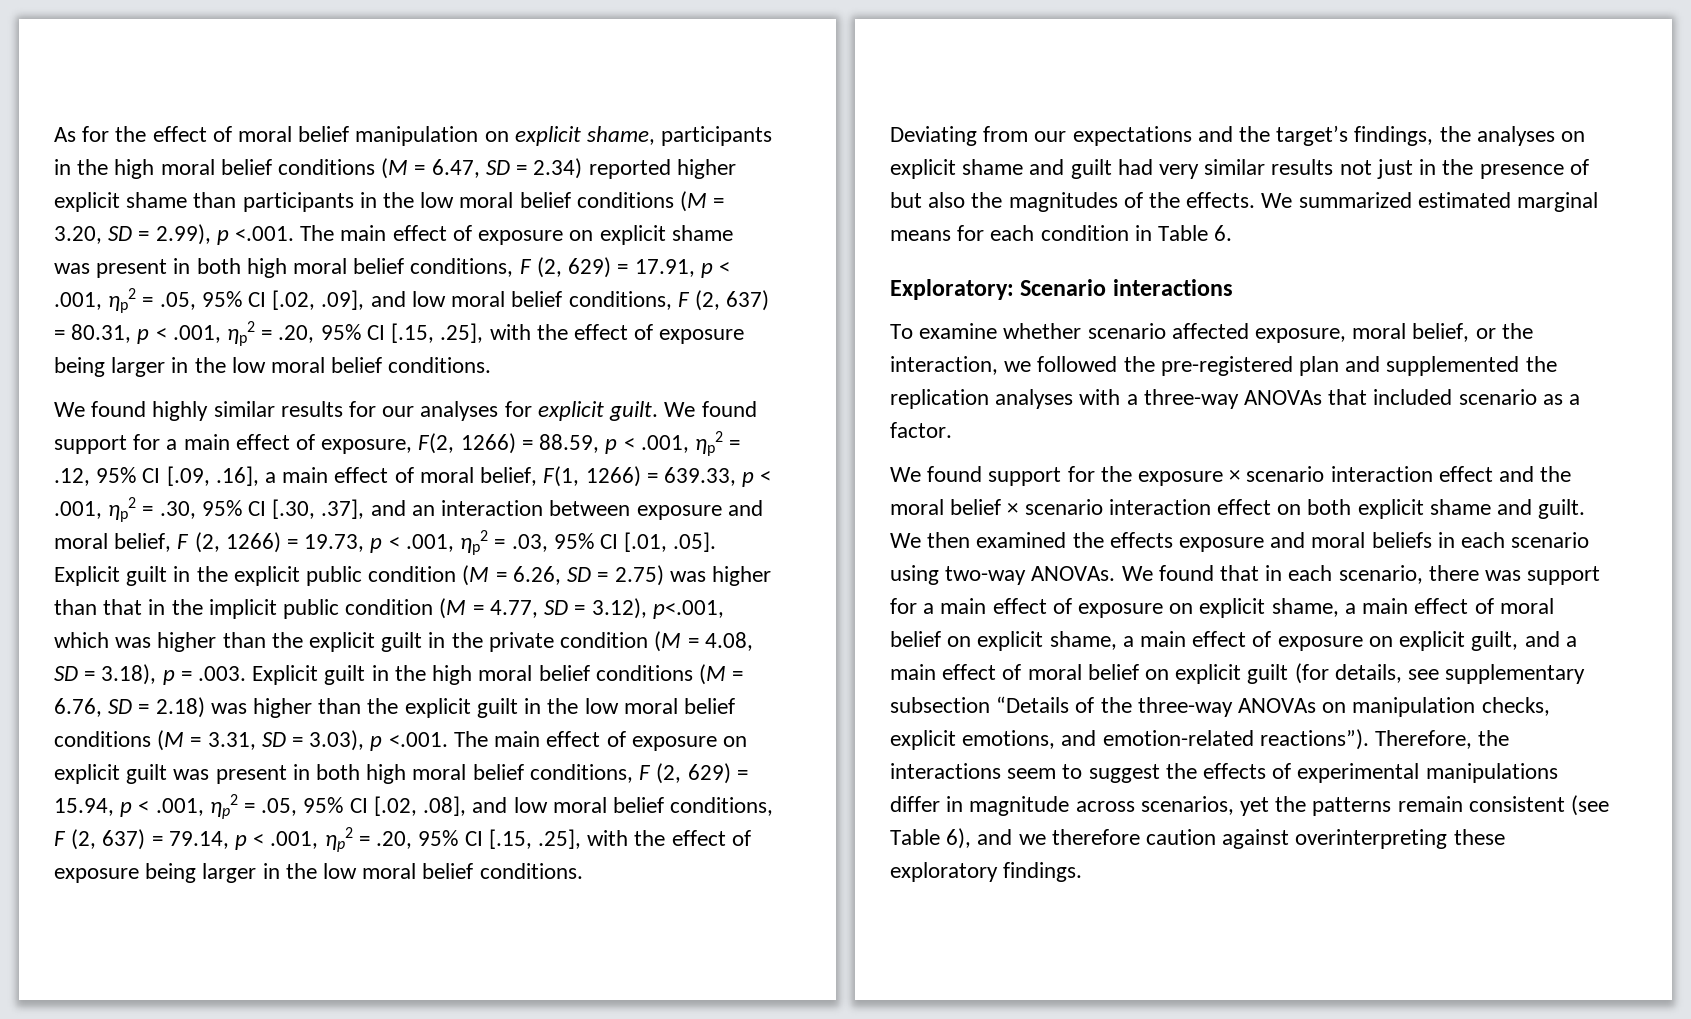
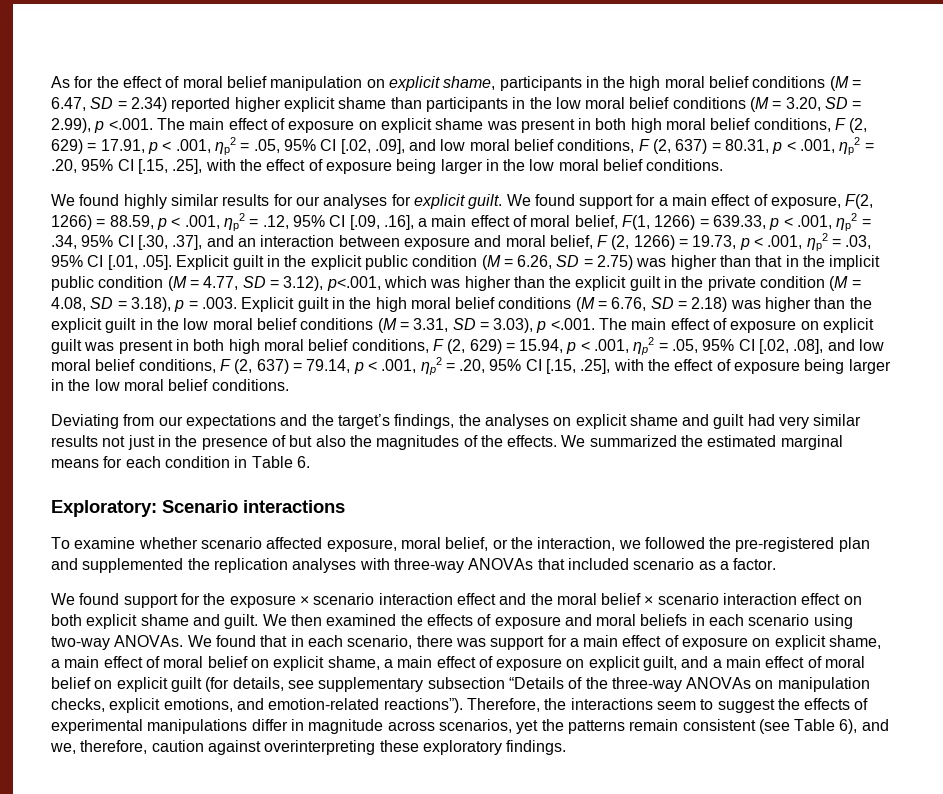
- We found support for a main effect of exposure, F(2, 1266) = 88.59, p < .001, ηp2 = .12, 95% CI [.09, .16], a main effect of moral belief, F(1, 1266) = 639.33, p < .001, ηp2 = .30, 95% CI [.30, .37], and an interaction between exposure and moral belief, F (2, 1266) = 19.73, p < .001, ηp2 = .03, 95% CI [.01, .05]. Explicit guilt in the explicit public condition (M = 6.26, SD = 2.75) was higher than that in the implicit public condition (M = 4.77, SD = 3.12), p<.001, which was higher than the explicit guilt in the private condition (M = 4.08, SD = 3.18), p = .003. Explicit guilt in the high moral belief conditions (M = 6.76, SD = 2.18) was higher than the explicit guilt in the low moral belief conditions (M = 3.31, SD = 3.03), p <.001. The main effect of exposure on explicit guilt was present in both high moral belief conditions, F (2, 629) = 15.94, p < .001, ηp2 = .05, 95% CI [.02, .08], and low moral belief conditions, F (2, 637) = 79.14, p < .001, ηp2 = .20, 95% CI [.15, .25], with the effect of exposure being larger in the low moral belief conditions.
+ We found support for a main effect of exposure, F(2, 1266) = 88.59, p < .001, ηp2 = .12, 95% CI [.09, .16], a main effect of moral belief, F(1, 1266) = 639.33, p < .001, ηp2 = .34, 95% CI [.30, .37], and an interaction between exposure and moral belief, F (2, 1266) = 19.73, p < .001, ηp2 = .03, 95% CI [.01, .05]. Explicit guilt in the explicit public condition (M = 6.26, SD = 2.75) was higher than that in the implicit public condition (M = 4.77, SD = 3.12), p<.001, which was higher than the explicit guilt in the private condition (M = 4.08, SD = 3.18), p = .003. Explicit guilt in the high moral belief conditions (M = 6.76, SD = 2.18) was higher than the explicit guilt in the low moral belief conditions (M = 3.31, SD = 3.03), p <.001. The main effect of exposure on explicit guilt was present in both high moral belief conditions, F (2, 629) = 15.94, p < .001, ηp2 = .05, 95% CI [.02, .08], and low moral belief conditions, F (2, 637) = 79.14, p < .001, ηp2 = .20, 95% CI [.15, .25], with the effect of exposure being larger in the low moral belief conditions.
- We summarized estimated marginal means for each condition in Table 6.
+ We summarized the estimated marginal means for each condition in Table 6.
- To examine whether scenario affected exposure, moral belief, or the interaction, we followed the pre-registered plan and supplemented the replication analyses with a three-way ANOVAs that included scenario as a factor.
+ To examine whether scenario affected exposure, moral belief, or the interaction, we followed the pre-registered plan and supplemented the replication analyses with three-way ANOVAs that included scenario as a factor.
- We then examined the effects exposure and moral beliefs in each scenario using two-way ANOVAs.
+ We then examined the effects of exposure and moral beliefs in each scenario using two-way ANOVAs.
- Therefore, the interactions seem to suggest the effects of experimental manipulations differ in magnitude across scenarios, yet the patterns remain consistent (see Table 6), and we therefore caution against overinterpreting these exploratory findings.
+ Therefore, the interactions seem to suggest the effects of experimental manipulations differ in magnitude across scenarios, yet the patterns remain consistent (see Table 6), and we, therefore, caution against overinterpreting these exploratory findings.

